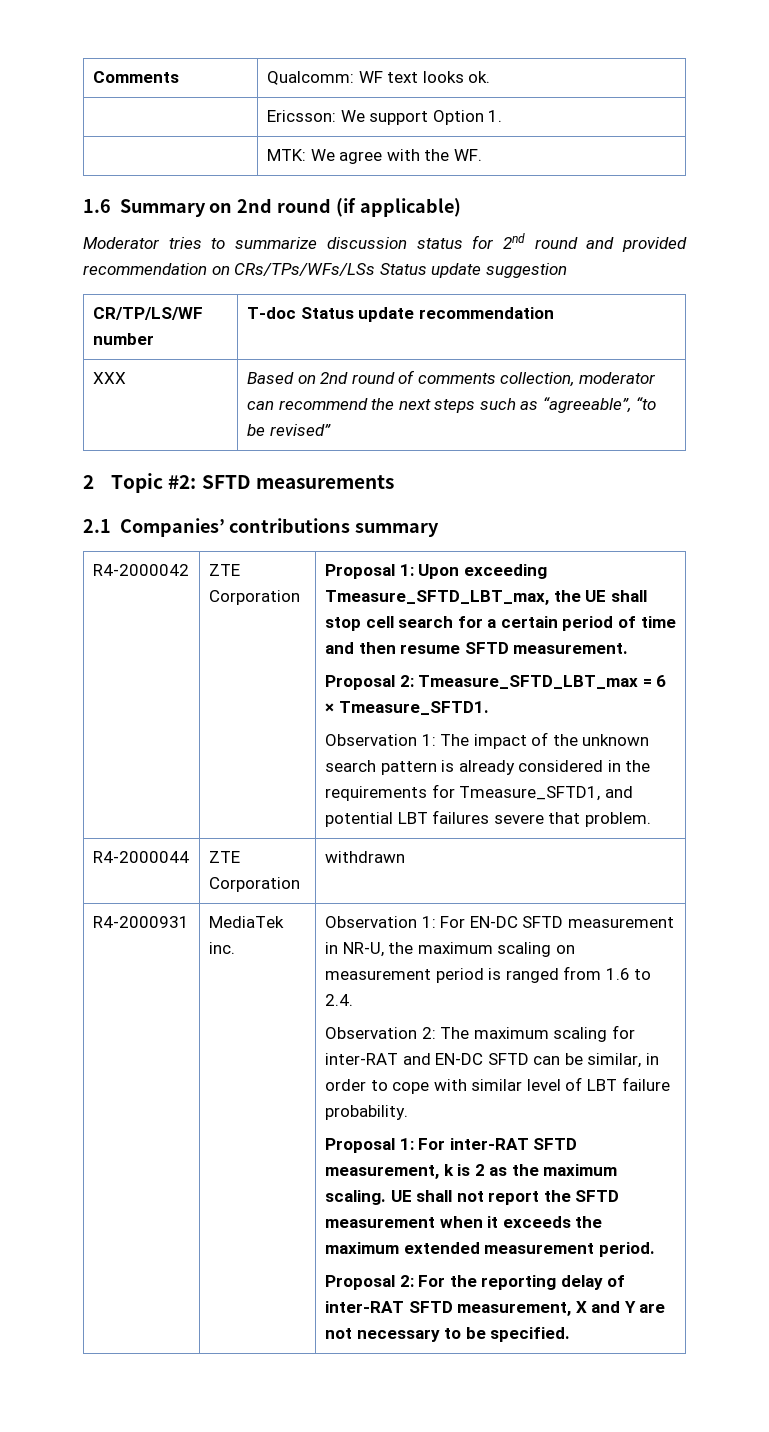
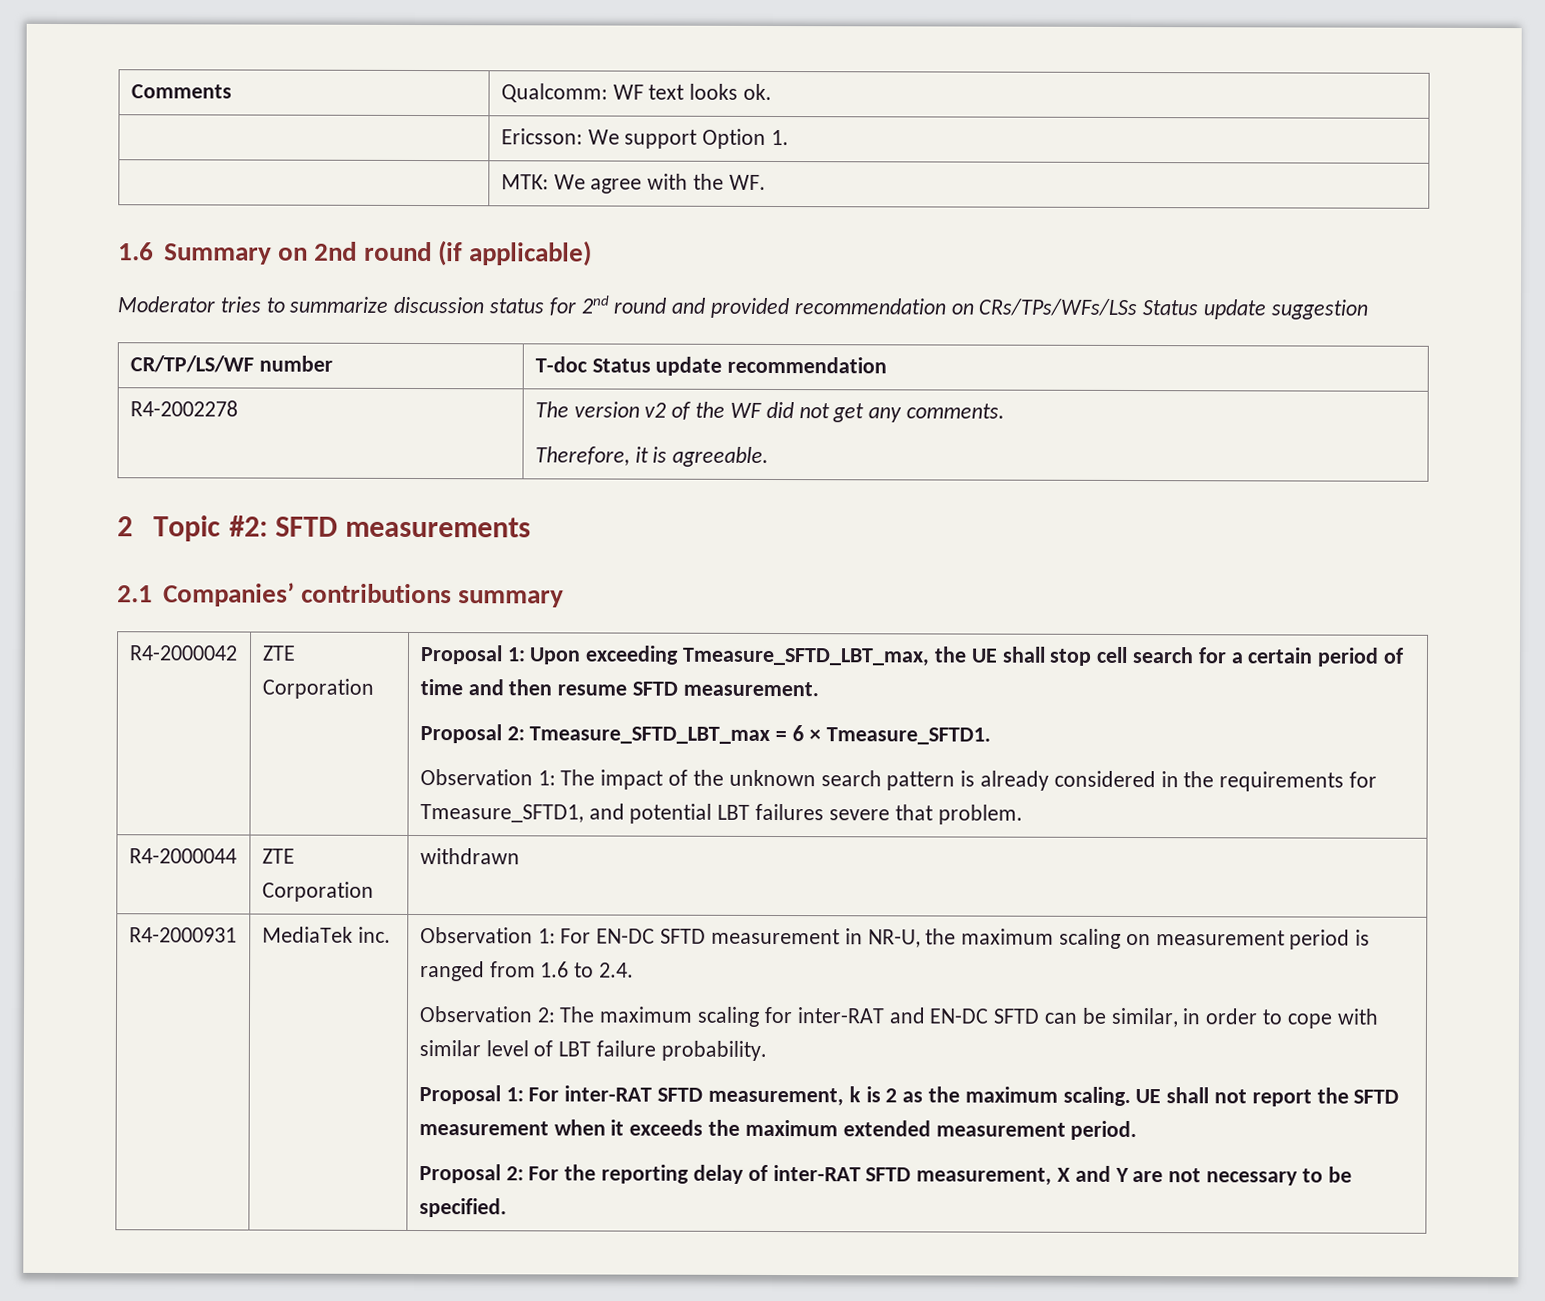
- XXX | Based on 2nd round of comments collection, moderator can recommend the next steps such as “agreeable”, “to be revised”
+ R4-2002278 | The version v2 of the WF did not get any comments.
+ Therefore, it is agreeable.

